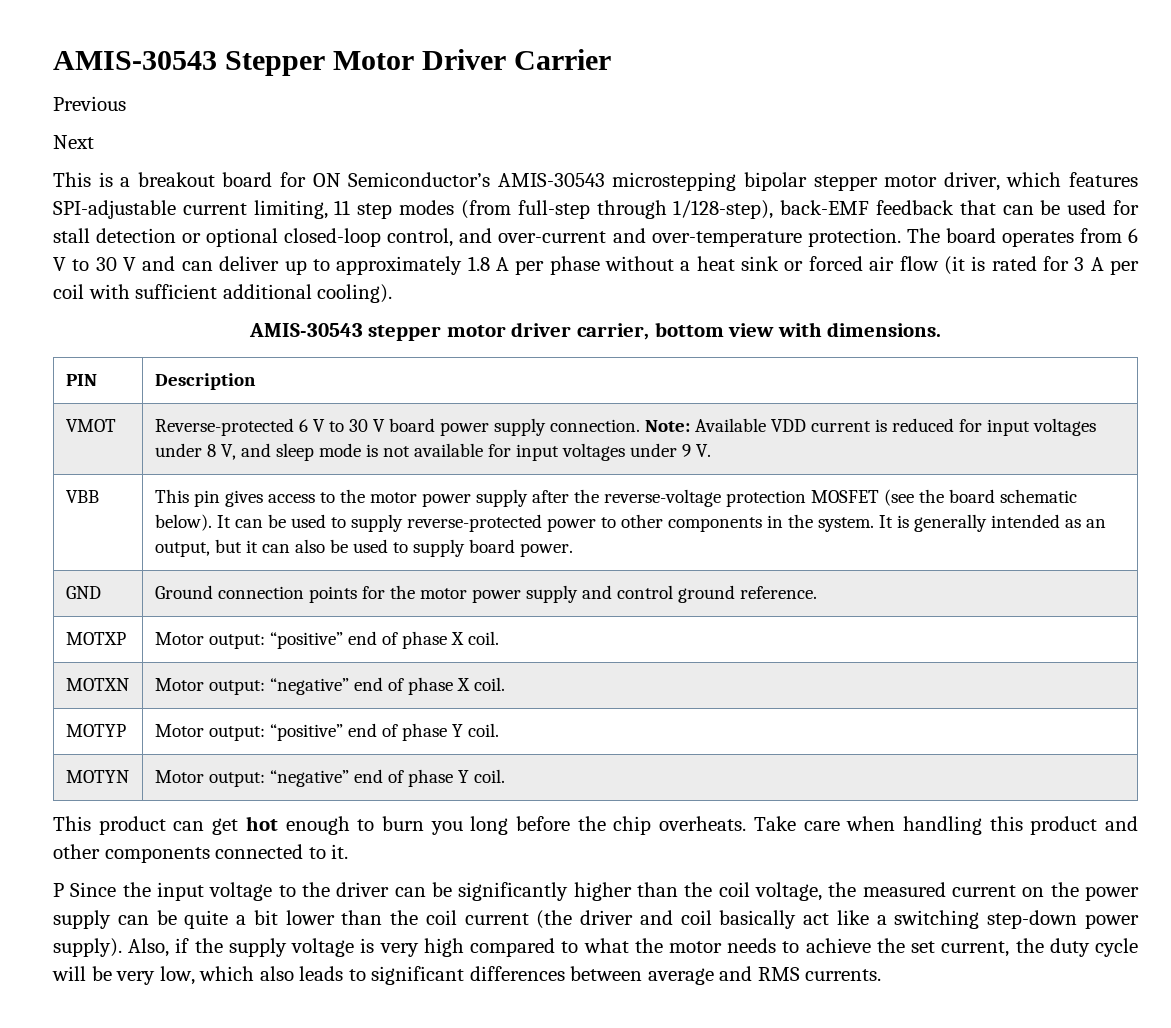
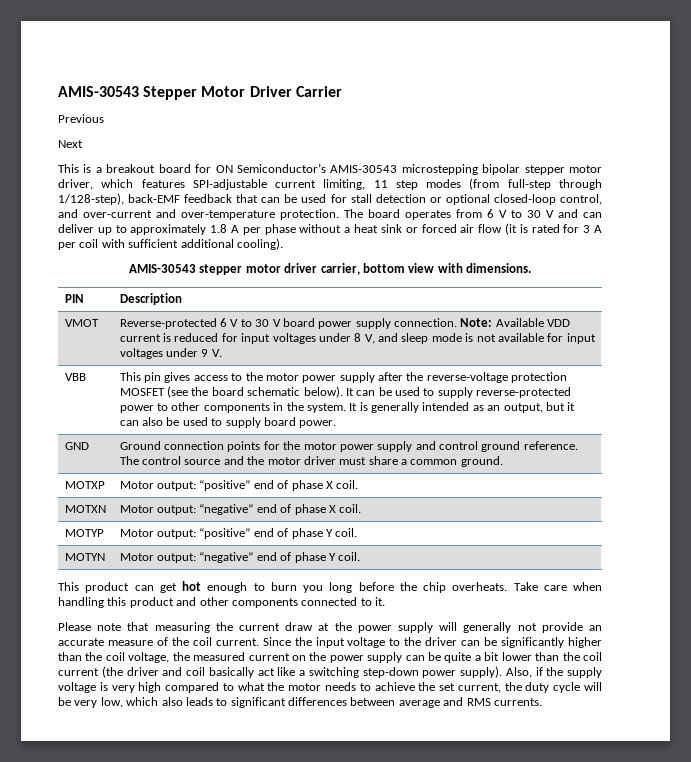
- GND | Ground connection points for the motor power supply and control ground reference.
+ GND | Ground connection points for the motor power supply and control ground reference. The control source and the motor driver must share a common ground.
- P Since the input voltage to the driver can be significantly higher than the coil voltage, the measured current on the power supply can be quite a bit lower than the coil current (the driver and coil basically act like a switching step-down power supply).
+ Please note that measuring the current draw at the power supply will generally not provide an accurate measure of the coil current. Since the input voltage to the driver can be significantly higher than the coil voltage, the measured current on the power supply can be quite a bit lower than the coil current (the driver and coil basically act like a switching step-down power supply).

